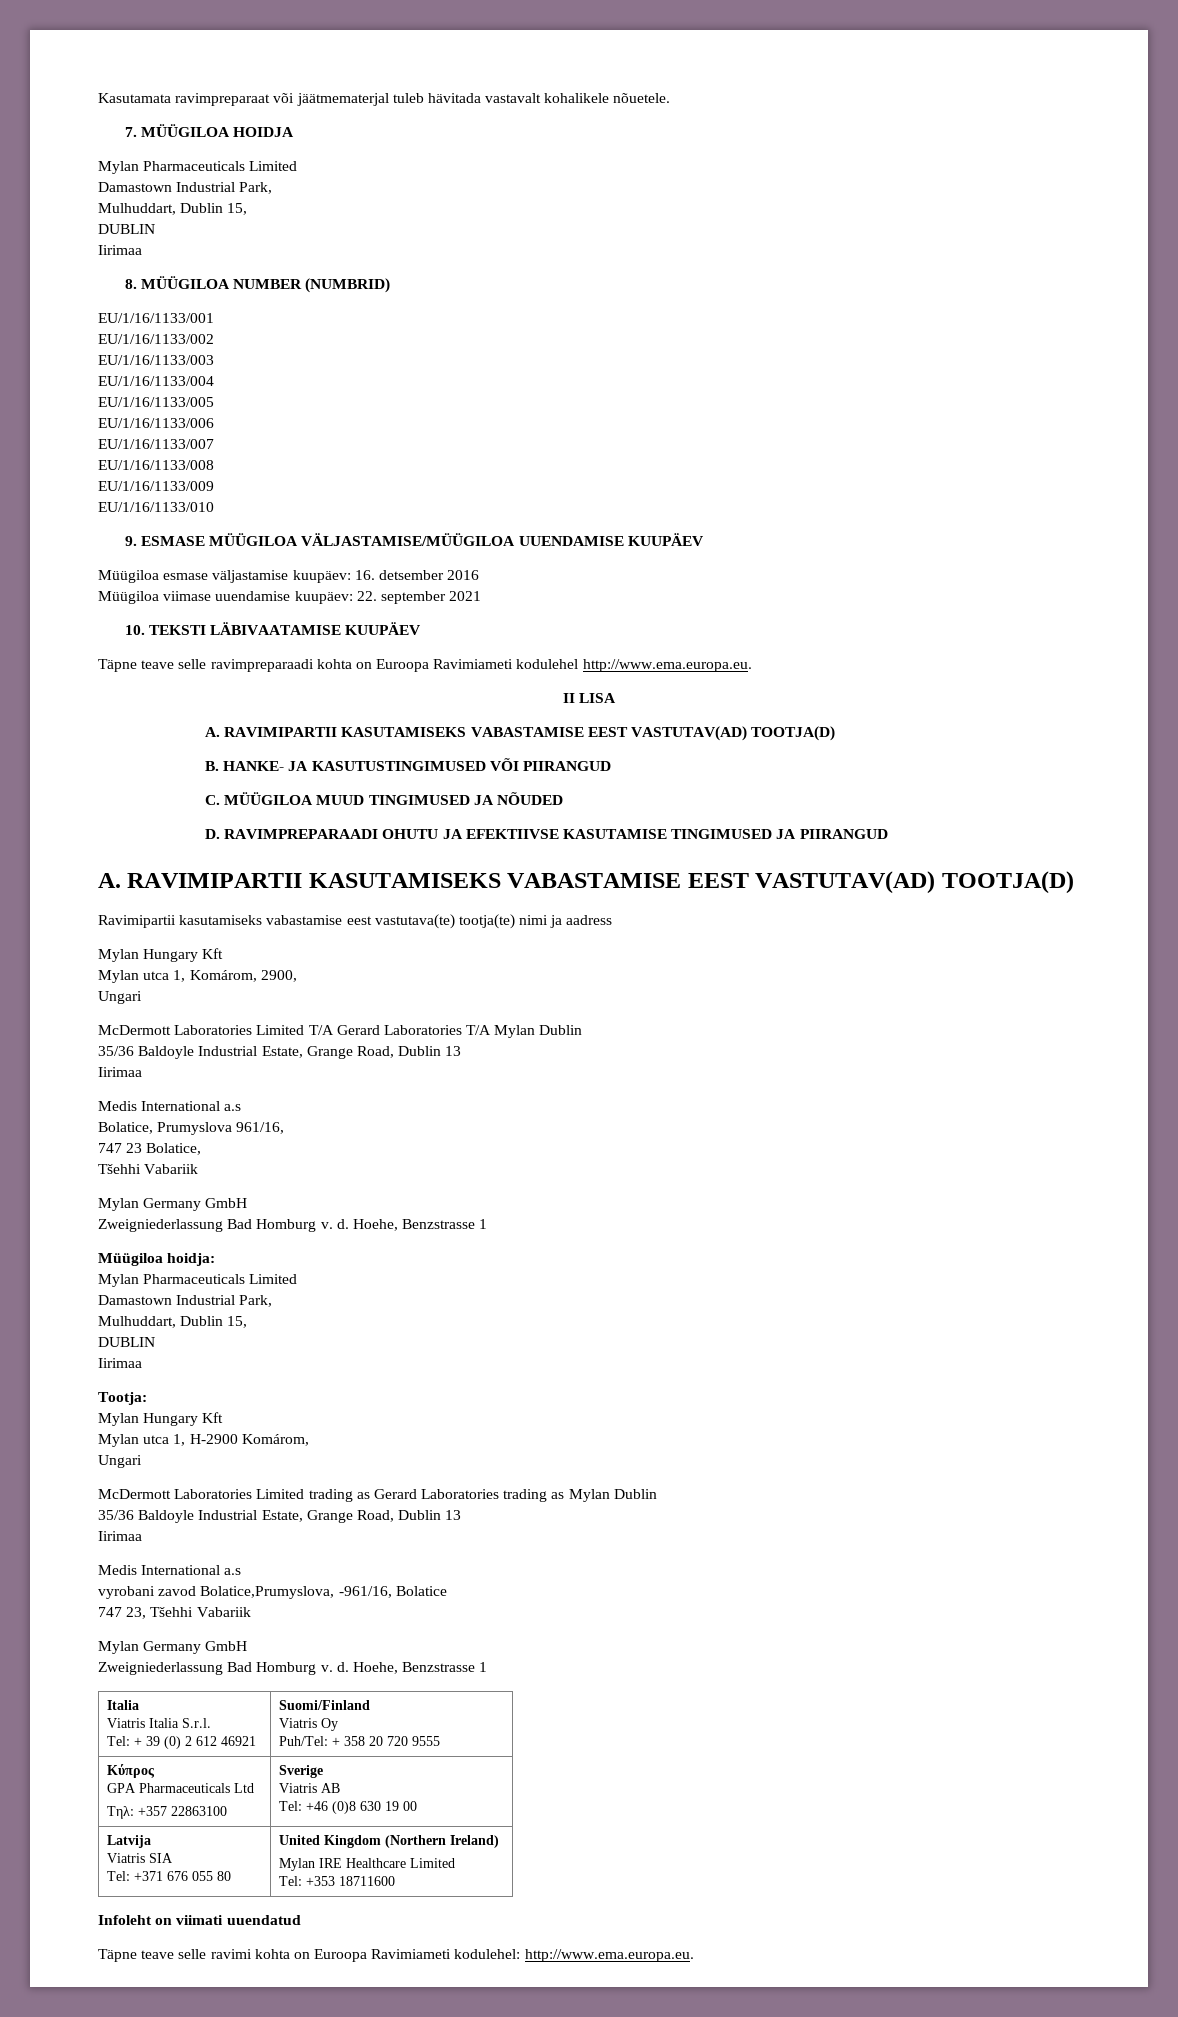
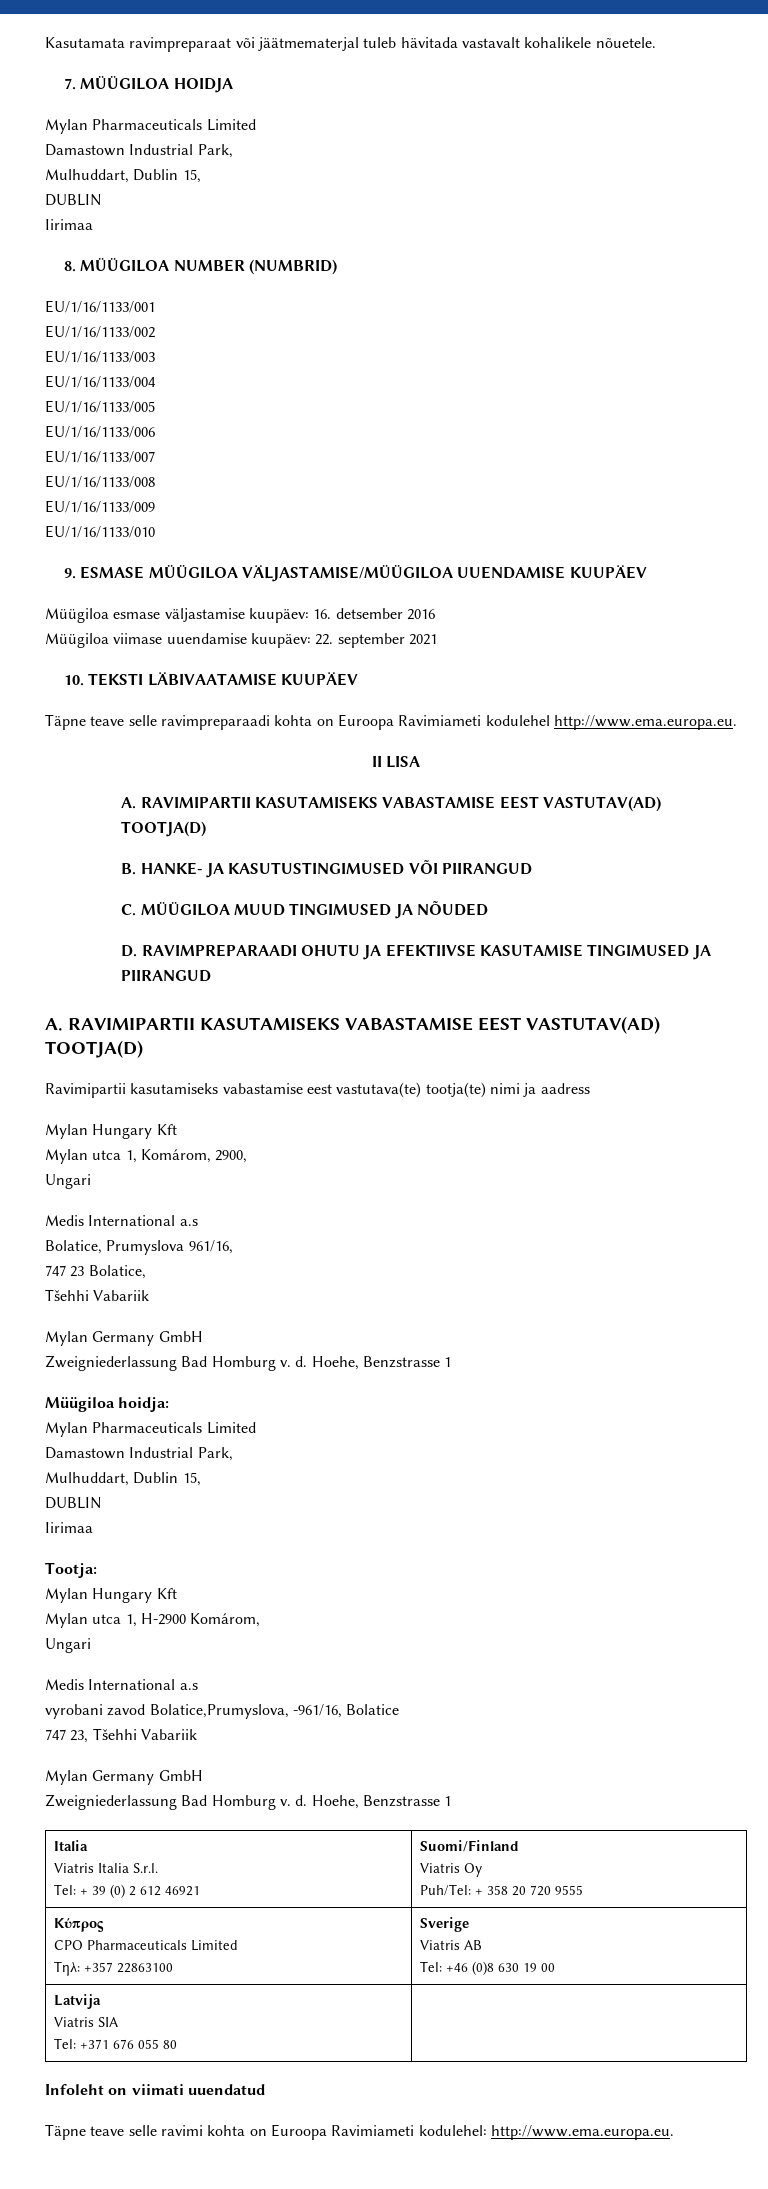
- McDermott Laboratories Limited T/A Gerard Laboratories T/A Mylan Dublin
- 35/36 Baldoyle Industrial Estate, Grange Road, Dublin 13
- Iirimaa
- McDermott Laboratories Limited trading as Gerard Laboratories trading as Mylan Dublin
- 35/36 Baldoyle Industrial Estate, Grange Road, Dublin 13
- Iirimaa
  Κύπρος
- GPA Pharmaceuticals Ltd
+ CPO Pharmaceuticals Limited
  Latvija
  Viatris SIA
- Tel: +371 676 055 80 | United Kingdom (Northern Ireland)
- Mylan IRE Healthcare Limited
- Tel: +353 18711600
+ Tel: +371 676 055 80 |

